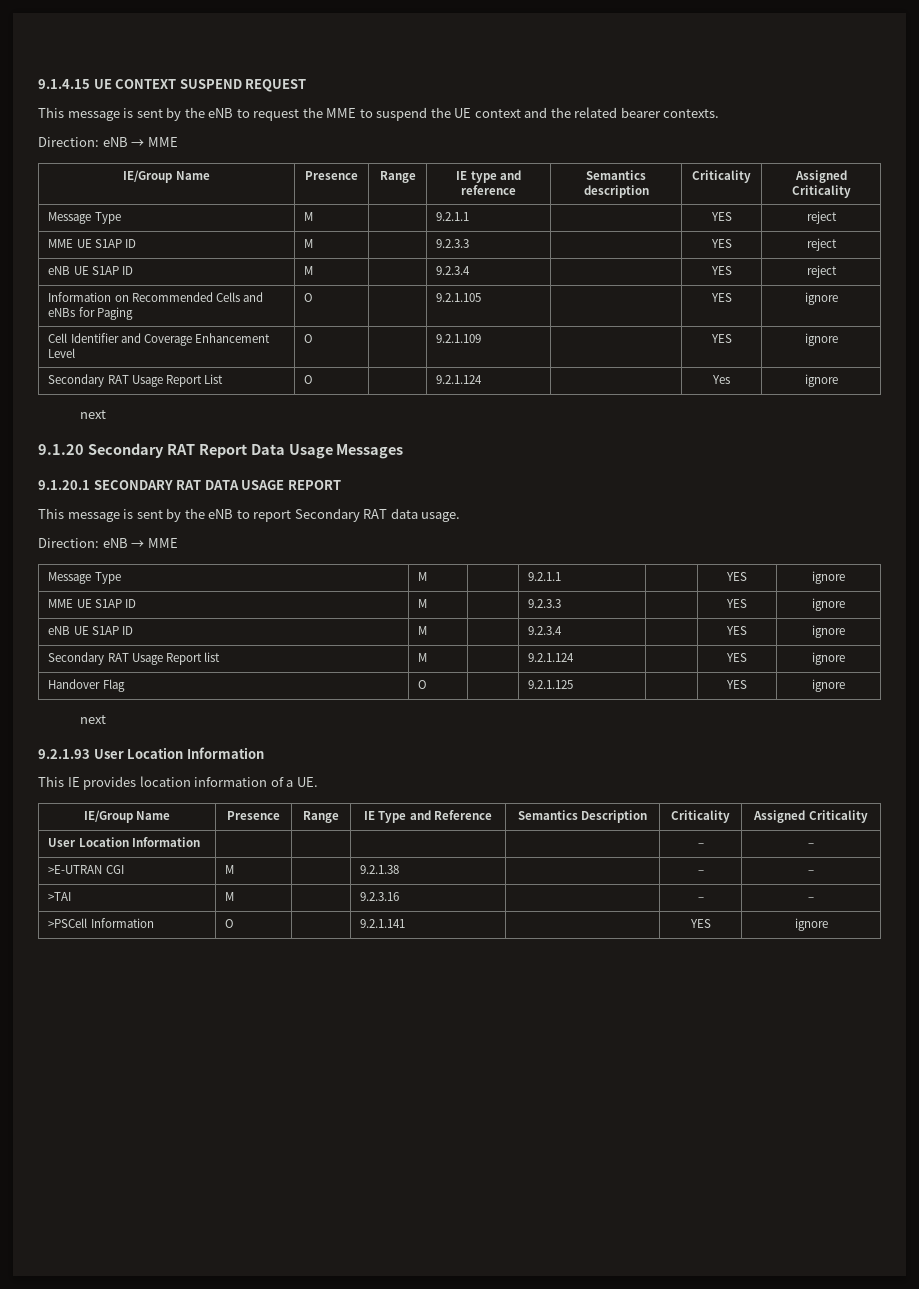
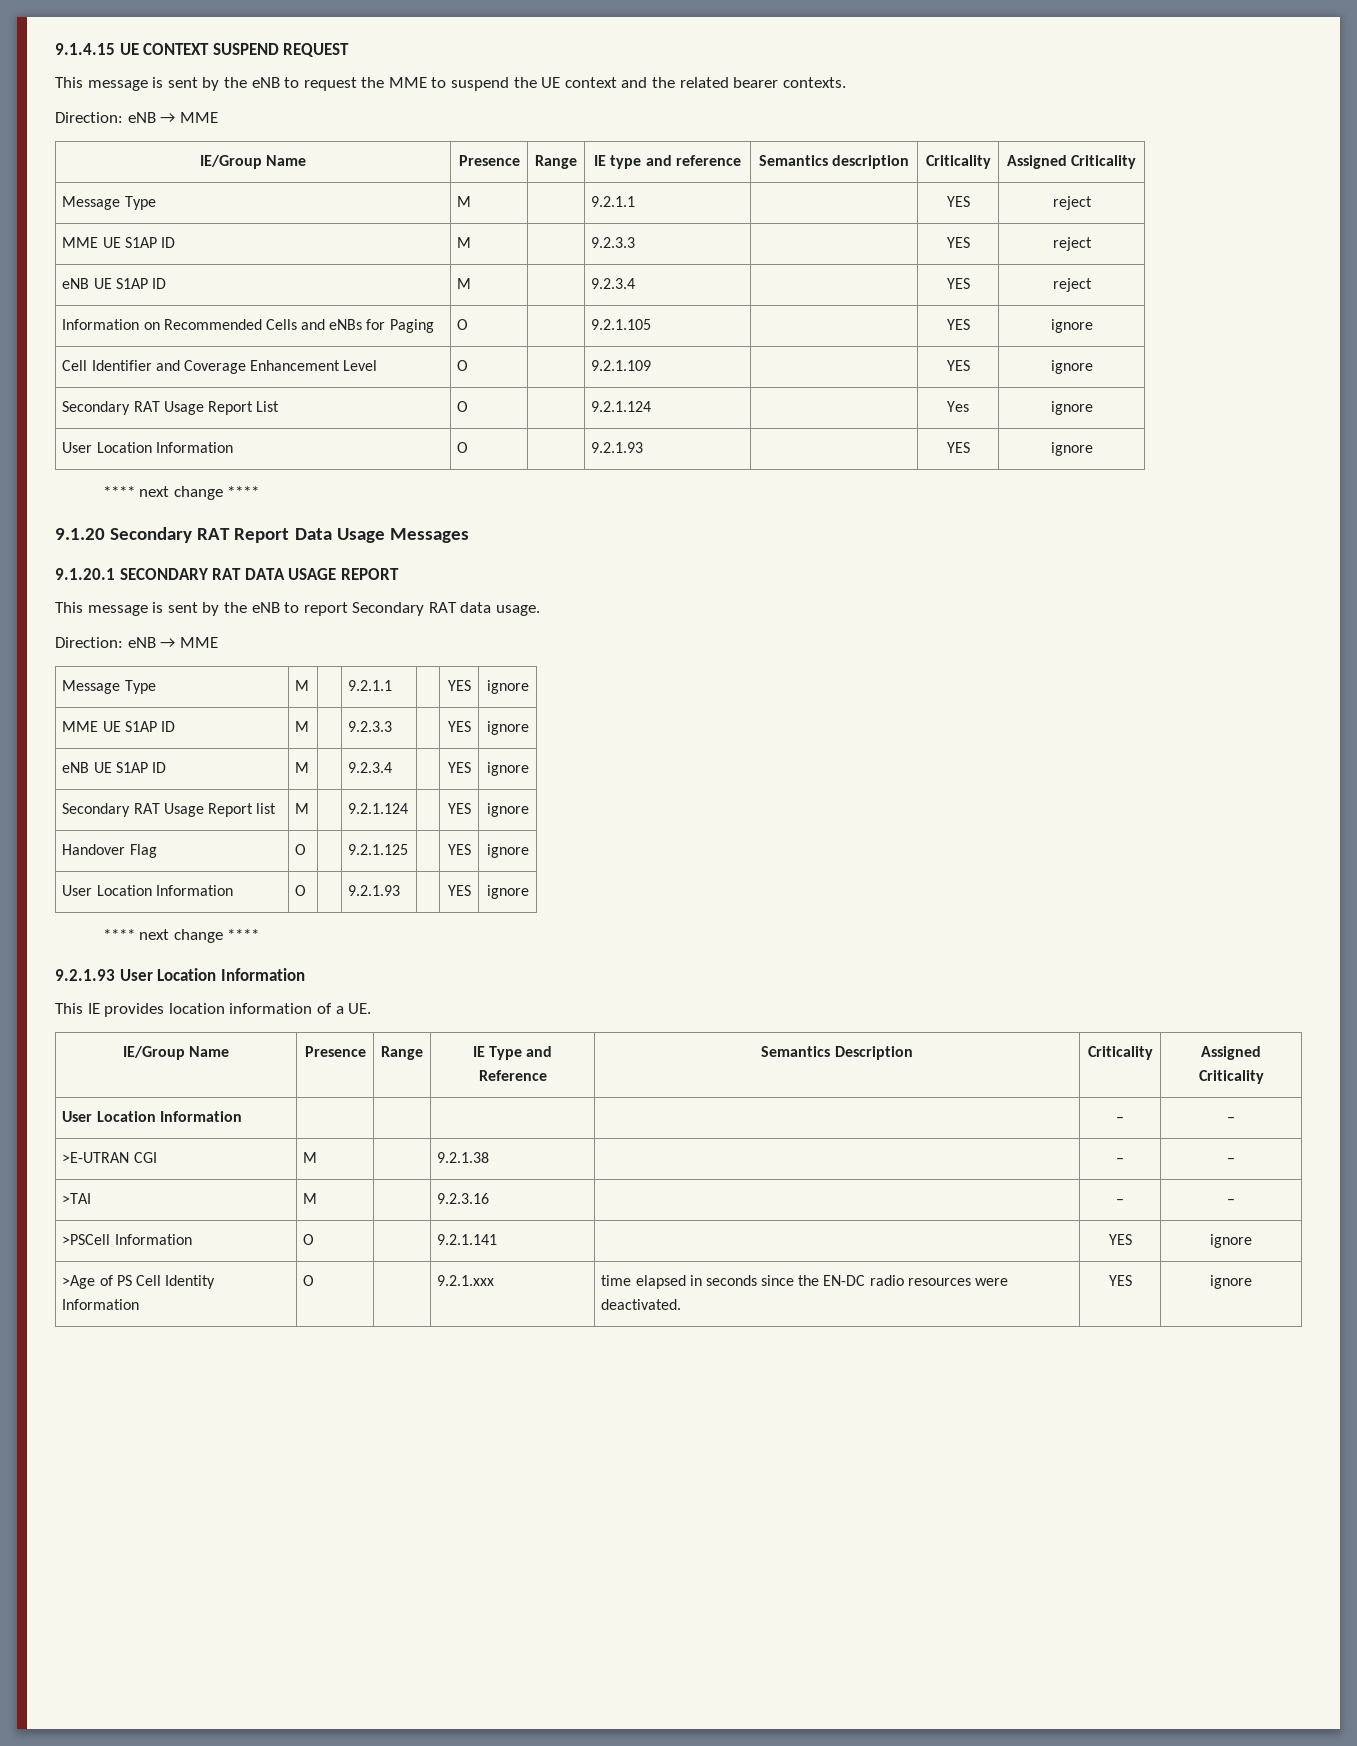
  Secondary RAT Usage Report List | O | | 9.2.1.124 | | Yes | ignore
- next
+ User Location Information | O | | 9.2.1.93 | | YES | ignore
+ **** next change ****
  Handover Flag | O | | 9.2.1.125 | | YES | ignore
- next
+ User Location Information | O | | 9.2.1.93 | | YES | ignore
+ **** next change ****
+ >Age of PS Cell Identity Information | O | | 9.2.1.xxx | time elapsed in seconds since the EN-DC radio resources were deactivated. | YES | ignore

